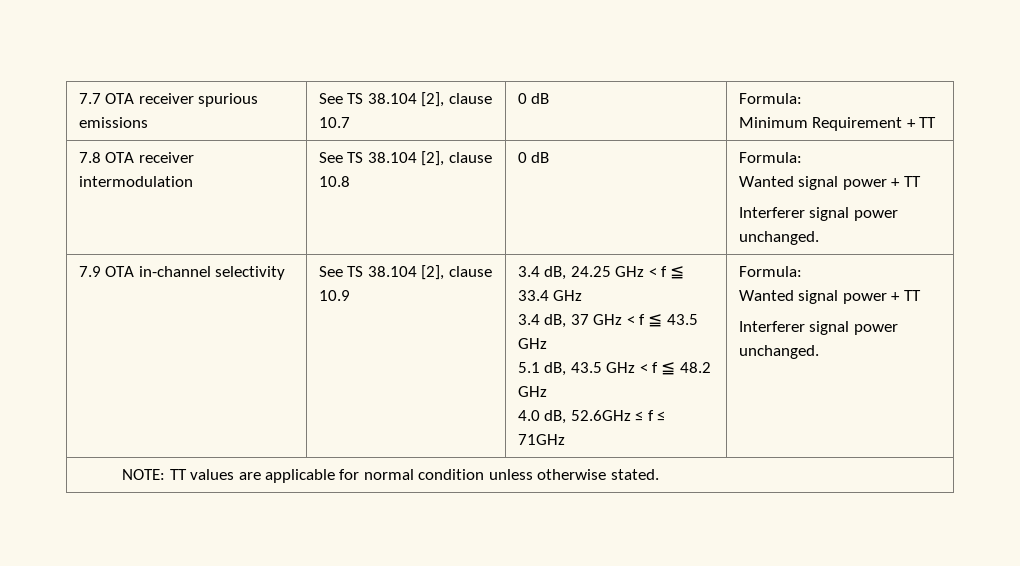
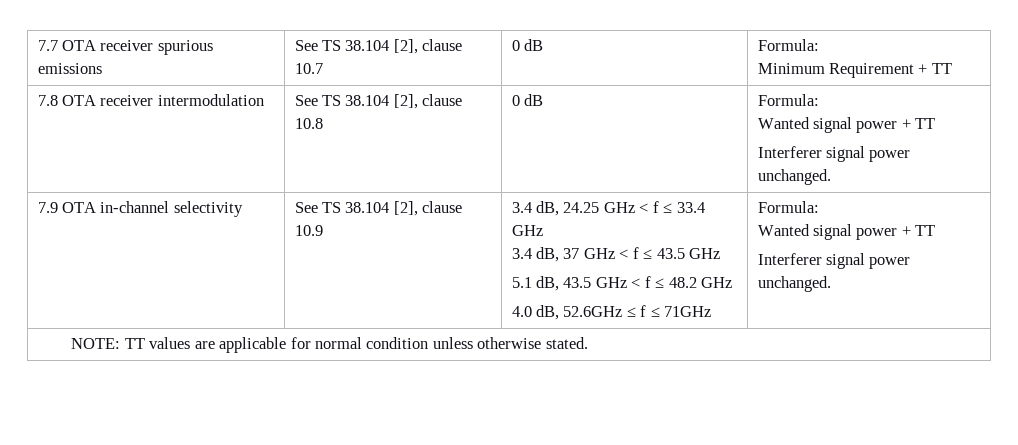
- 3.4 dB, 24.25 GHz < f ≦ 33.4 GHz
+ 3.4 dB, 24.25 GHz < f ≤ 33.4 GHz
- 3.4 dB, 37 GHz < f ≦ 43.5 GHz
+ 3.4 dB, 37 GHz < f ≤ 43.5 GHz
- 5.1 dB, 43.5 GHz < f ≦ 48.2 GHz
+ 5.1 dB, 43.5 GHz < f ≤ 48.2 GHz

